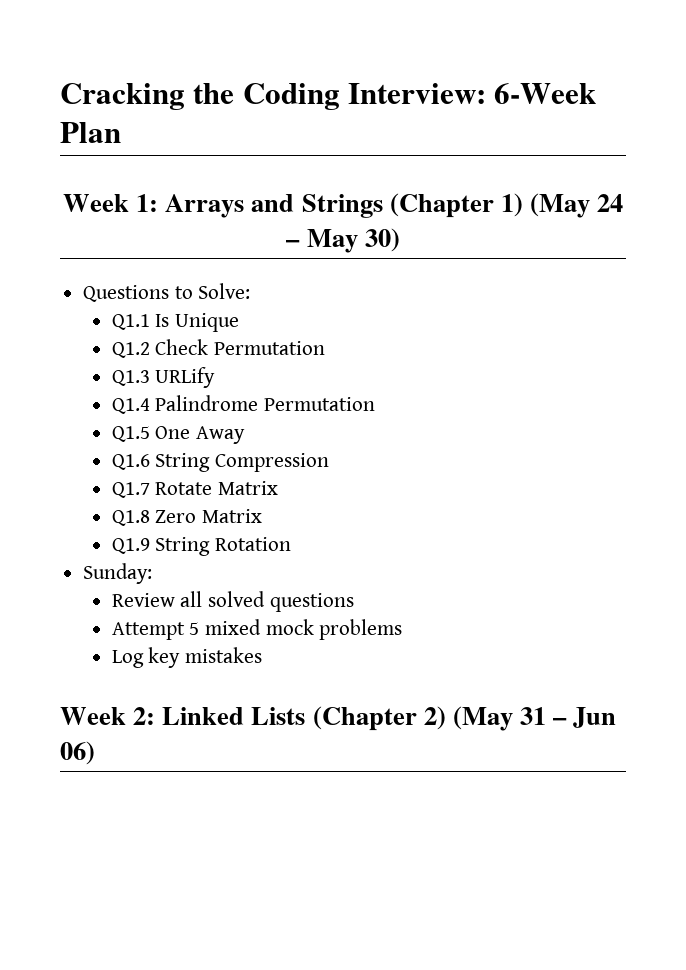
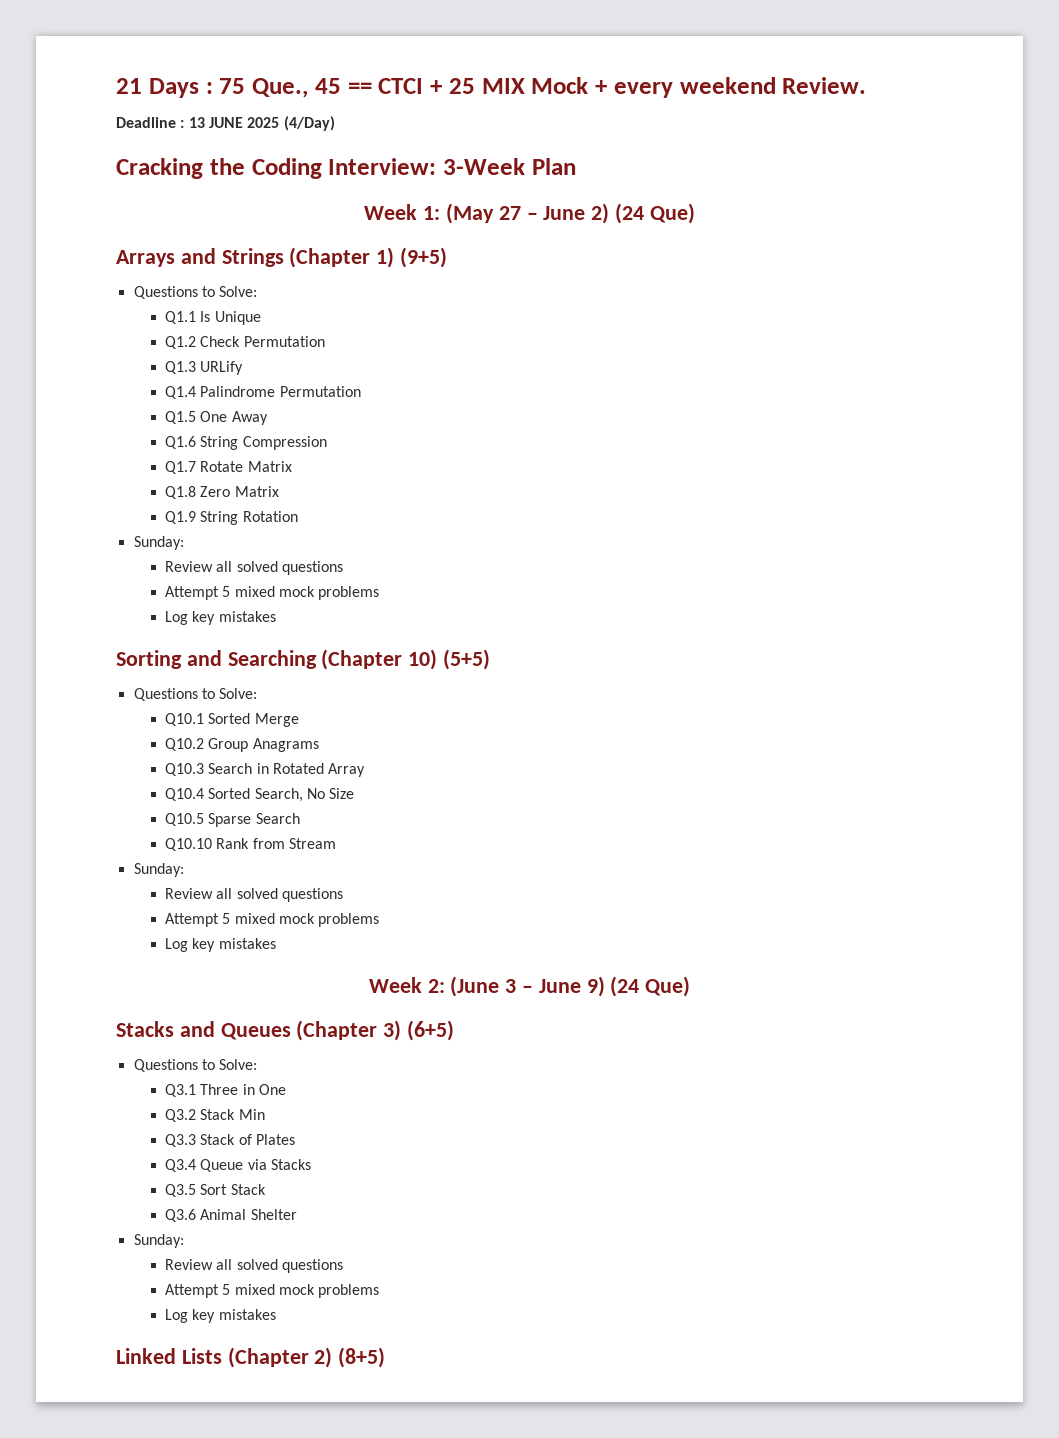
+ 21 Days : 75 Que., 45 == CTCI + 25 MIX Mock + every weekend Review.
+ Deadline : 13 JUNE 2025 (4/Day)
- Cracking the Coding Interview: 6-Week Plan
+ Cracking the Coding Interview: 3-Week Plan
- Week 1: Arrays and Strings (Chapter 1) (May 24 – May 30)
+ Week 1: (May 27 – June 2) (24 Que)
+ Arrays and Strings (Chapter 1) (9+5)
- Week 2: Linked Lists (Chapter 2) (May 31 – Jun 06)
+ Sorting and Searching (Chapter 10) (5+5)
+ Questions to Solve:
+ Q10.1 Sorted Merge
+ Q10.2 Group Anagrams
+ Q10.3 Search in Rotated Array
+ Q10.4 Sorted Search, No Size
+ Q10.5 Sparse Search
+ Q10.10 Rank from Stream
+ Sunday:
+ Review all solved questions
+ Attempt 5 mixed mock problems
+ Log key mistakes
+ Week 2: (June 3 – June 9) (24 Que)
+ Stacks and Queues (Chapter 3) (6+5)
+ Questions to Solve:
+ Q3.1 Three in One
+ Q3.2 Stack Min
+ Q3.3 Stack of Plates
+ Q3.4 Queue via Stacks
+ Q3.5 Sort Stack
+ Q3.6 Animal Shelter
+ Sunday:
+ Review all solved questions
+ Attempt 5 mixed mock problems
+ Log key mistakes
+ Linked Lists (Chapter 2) (8+5)

